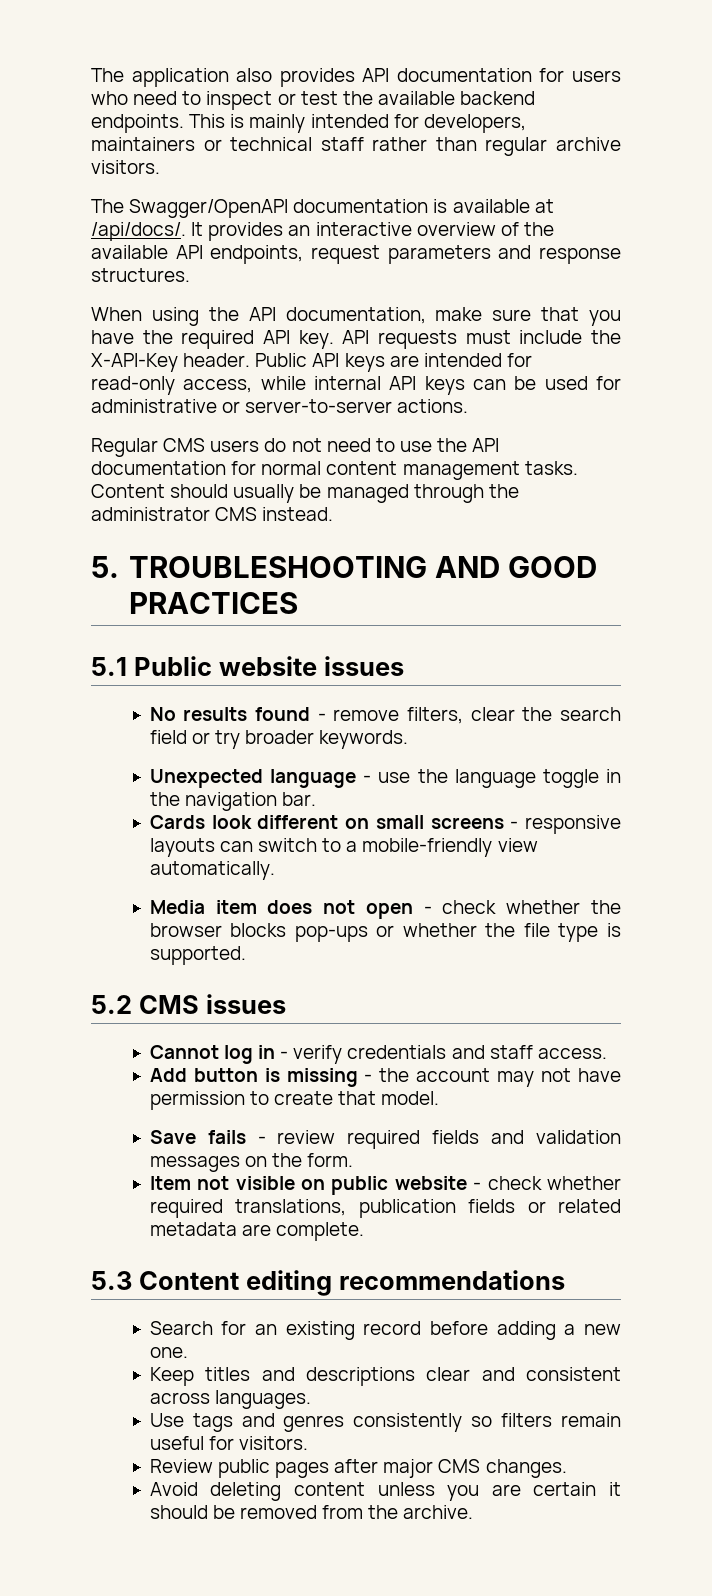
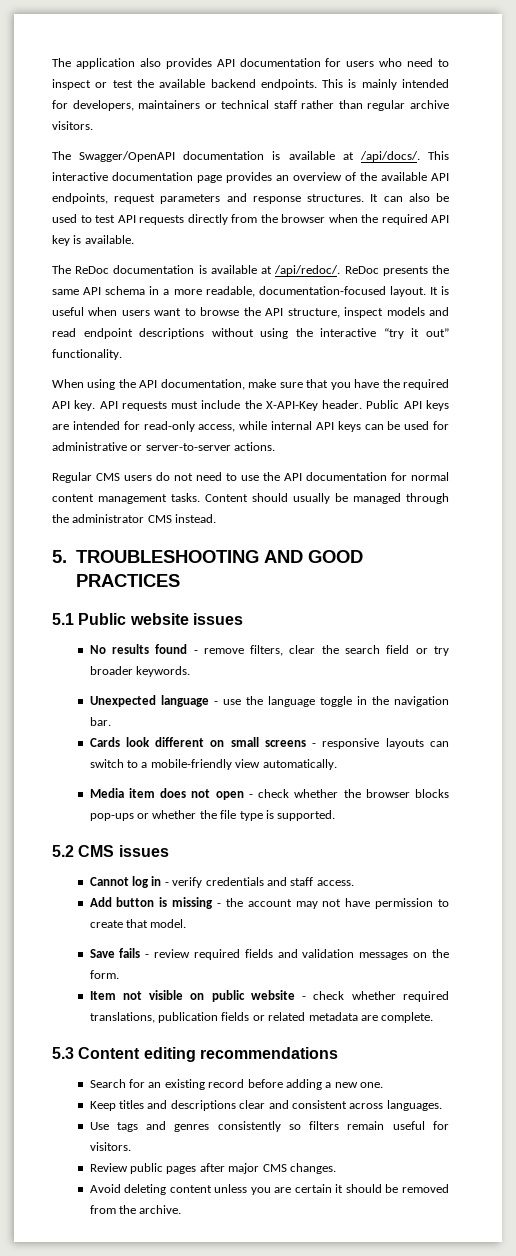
- It provides an interactive overview of the available API endpoints, request parameters and response structures.
+ This interactive documentation page provides an overview of the available API endpoints, request parameters and response structures. It can also be used to test API requests directly from the browser when the required API key is available.
+ The ReDoc documentation is available at /api/redoc/. ReDoc presents the same API schema in a more readable, documentation-focused layout. It is useful when users want to browse the API structure, inspect models and read endpoint descriptions without using the interactive “try it out” functionality.

